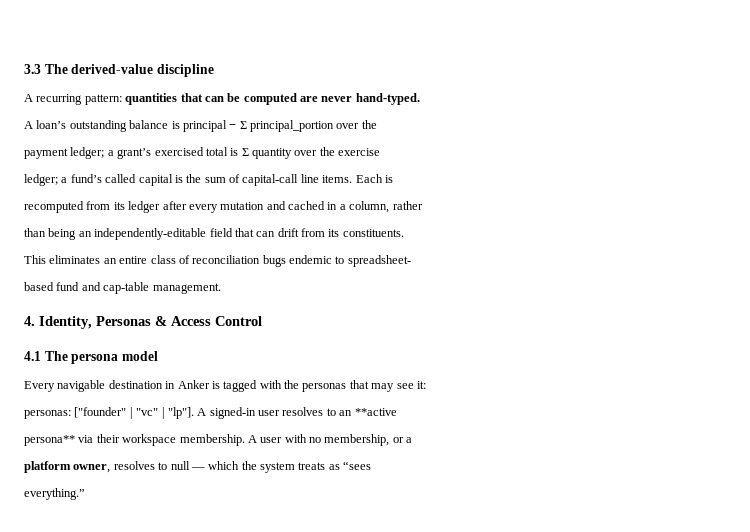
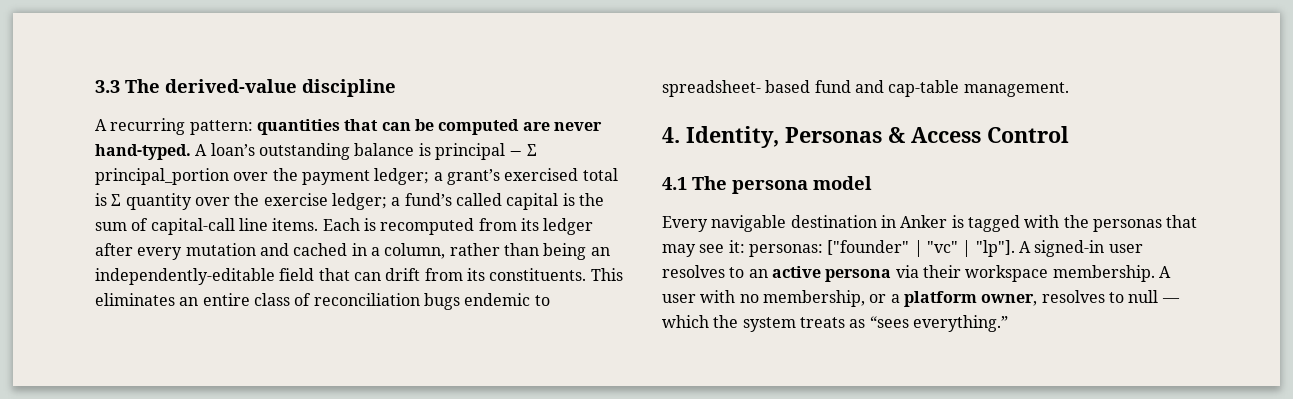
- A recurring pattern: quantities that can be computed are never hand-typed.
- A loan’s outstanding balance is principal − Σ principal_portion over the
- payment ledger; a grant’s exercised total is Σ quantity over the exercise
- ledger; a fund’s called capital is the sum of capital-call line items.
+ A recurring pattern: quantities that can be computed are never hand-typed. A loan’s outstanding balance is principal − Σ principal_portion over the payment ledger; a grant’s exercised total is Σ quantity over the exercise ledger; a fund’s called capital is the sum of capital-call line items.
- Each is
- recomputed from its ledger after every mutation and cached in a column, rather
- than being an independently-editable field that can drift from its constituents.
- This eliminates an entire class of reconciliation bugs endemic to spreadsheet-
- based fund and cap-table management.
+ Each is recomputed from its ledger after every mutation and cached in a column, rather than being an independently-editable field that can drift from its constituents. This eliminates an entire class of reconciliation bugs endemic to spreadsheet- based fund and cap-table management.
- Every navigable destination in Anker is tagged with the personas that may see it:
- personas: ["founder" | "vc" | "lp"].
+ Every navigable destination in Anker is tagged with the personas that may see it: personas: ["founder" | "vc" | "lp"].
- A signed-in user resolves to an **active
- persona** via their workspace membership.
+ A signed-in user resolves to an active persona via their workspace membership.
- A user with no membership, or a
- platform owner, resolves to null — which the system treats as “sees
- everything.”
+ A user with no membership, or a platform owner, resolves to null — which the system treats as “sees everything.”

